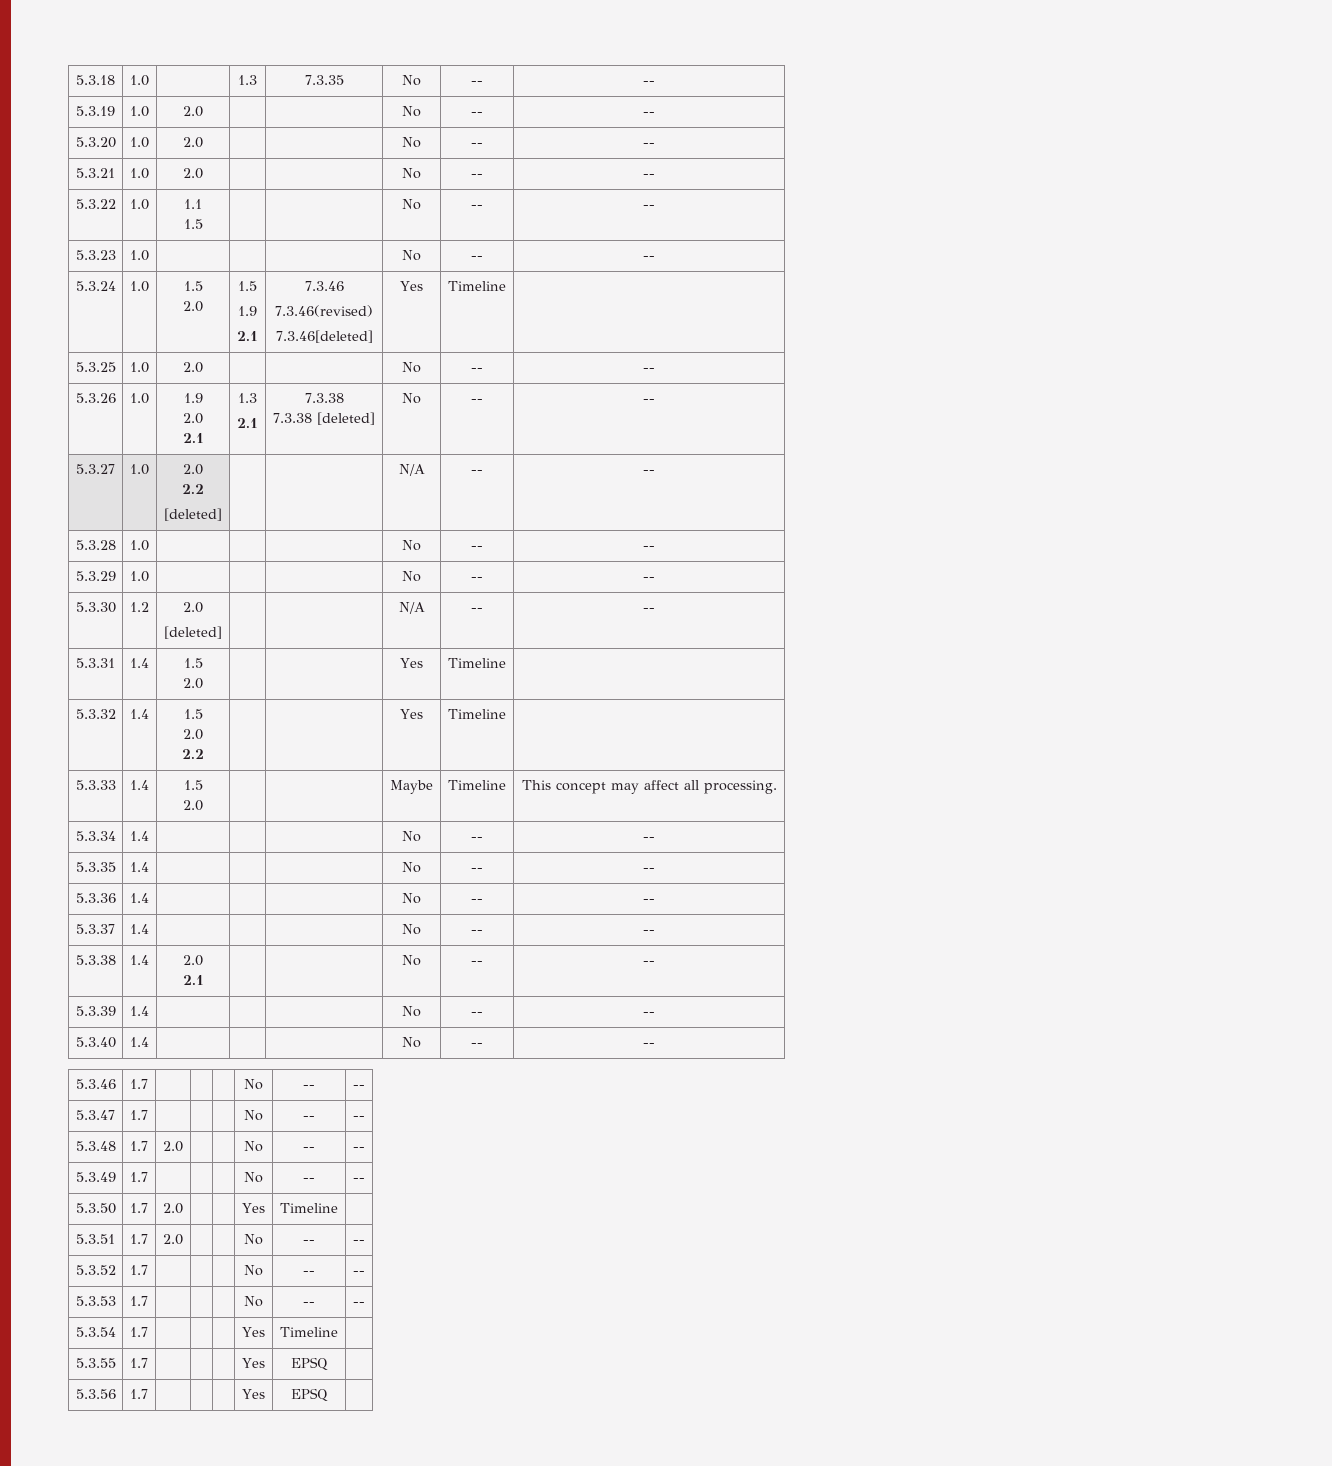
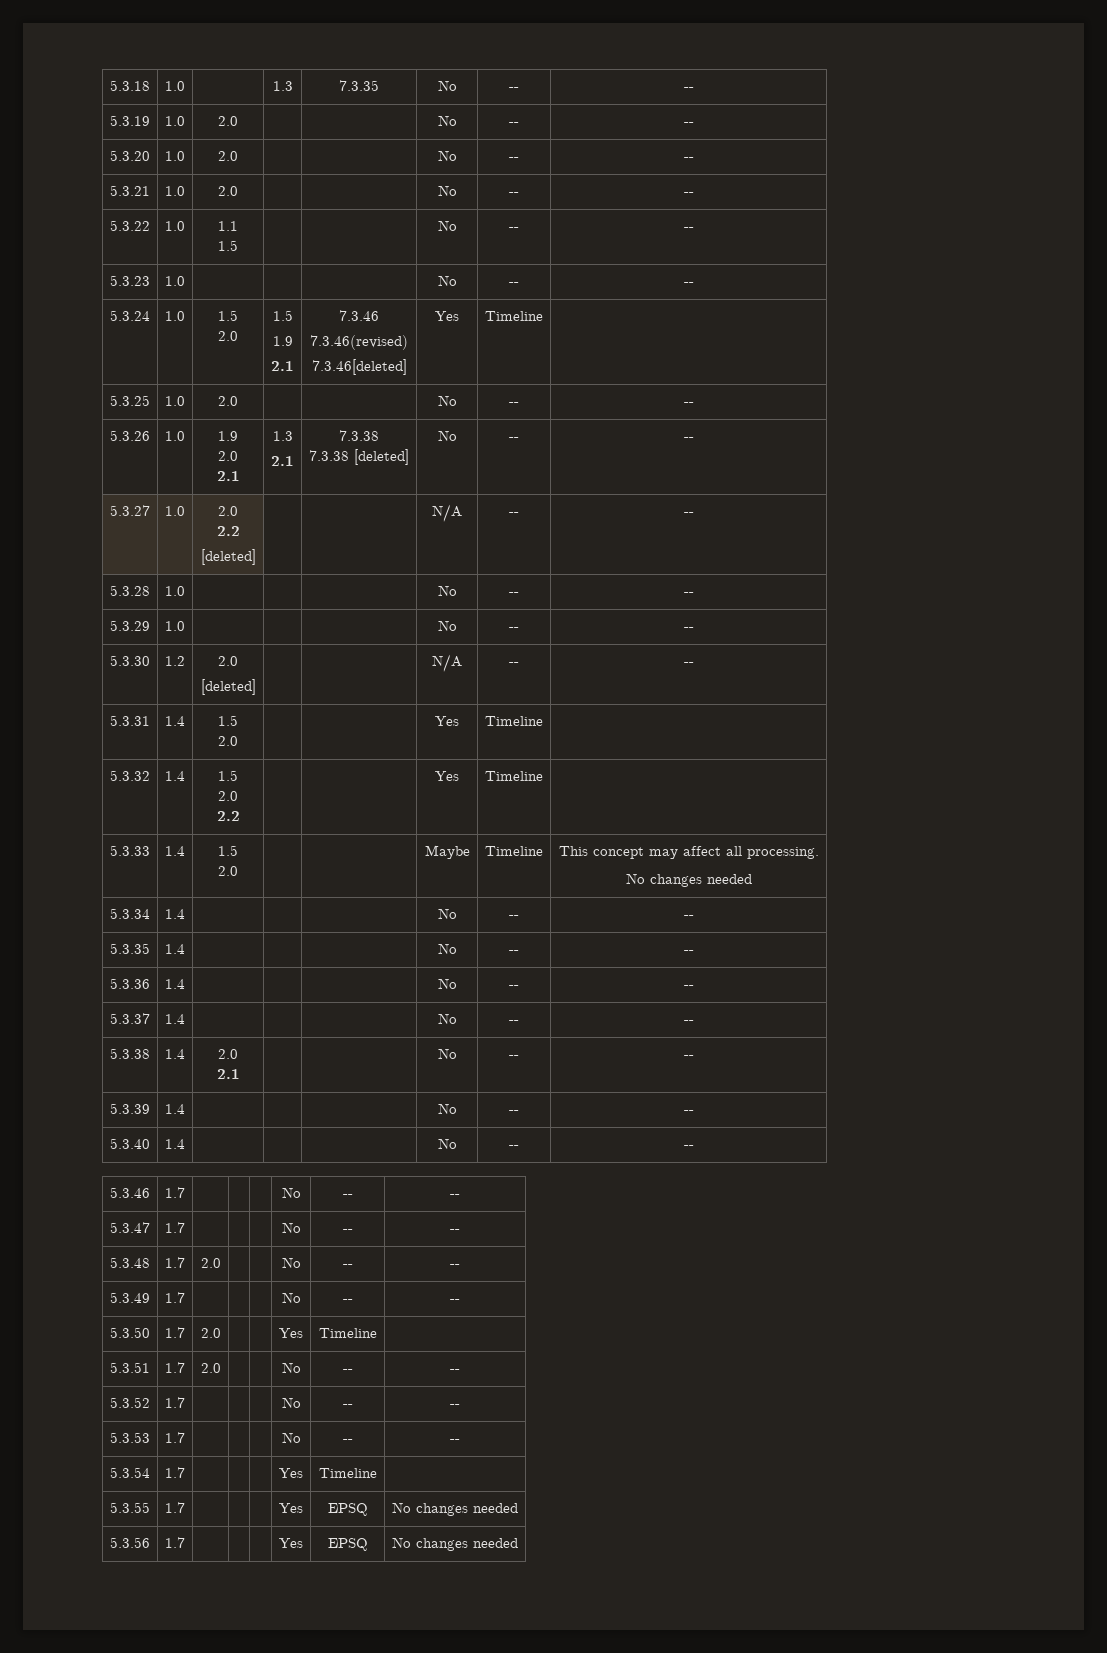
  5.3.33 | 1.4 | 1.5
  2.0 | | | Maybe | Timeline | This concept may affect all processing.
+ No changes needed
- 5.3.55 | 1.7 | | | | Yes | EPSQ |
+ 5.3.55 | 1.7 | | | | Yes | EPSQ | No changes needed
- 5.3.56 | 1.7 | | | | Yes | EPSQ |
+ 5.3.56 | 1.7 | | | | Yes | EPSQ | No changes needed

